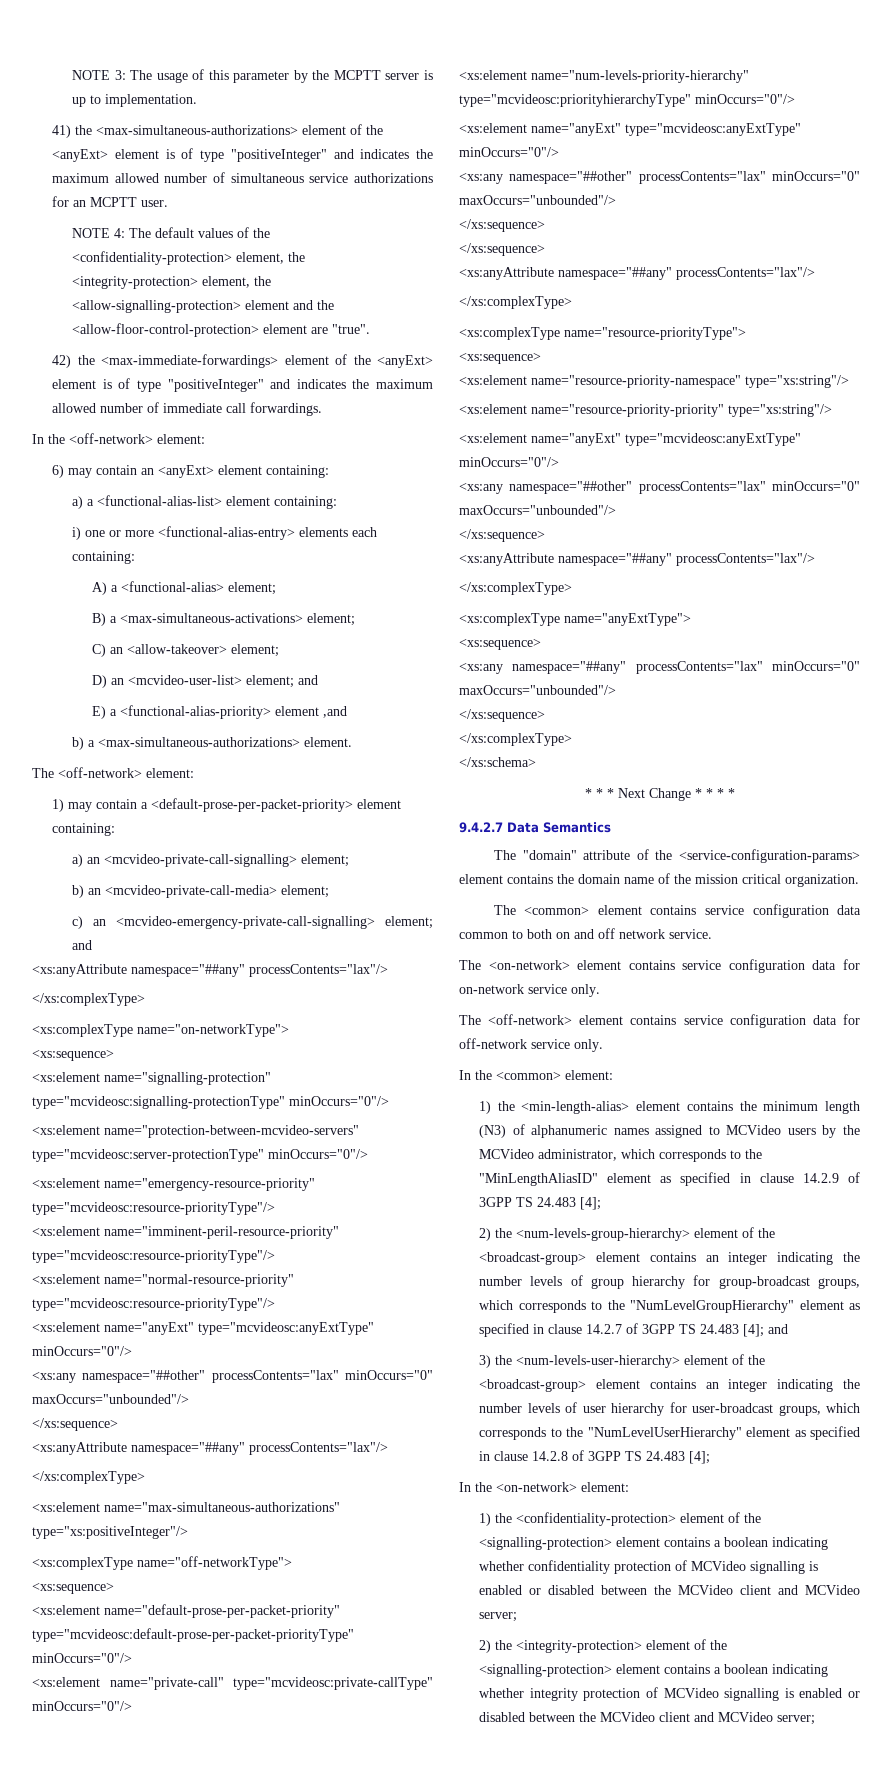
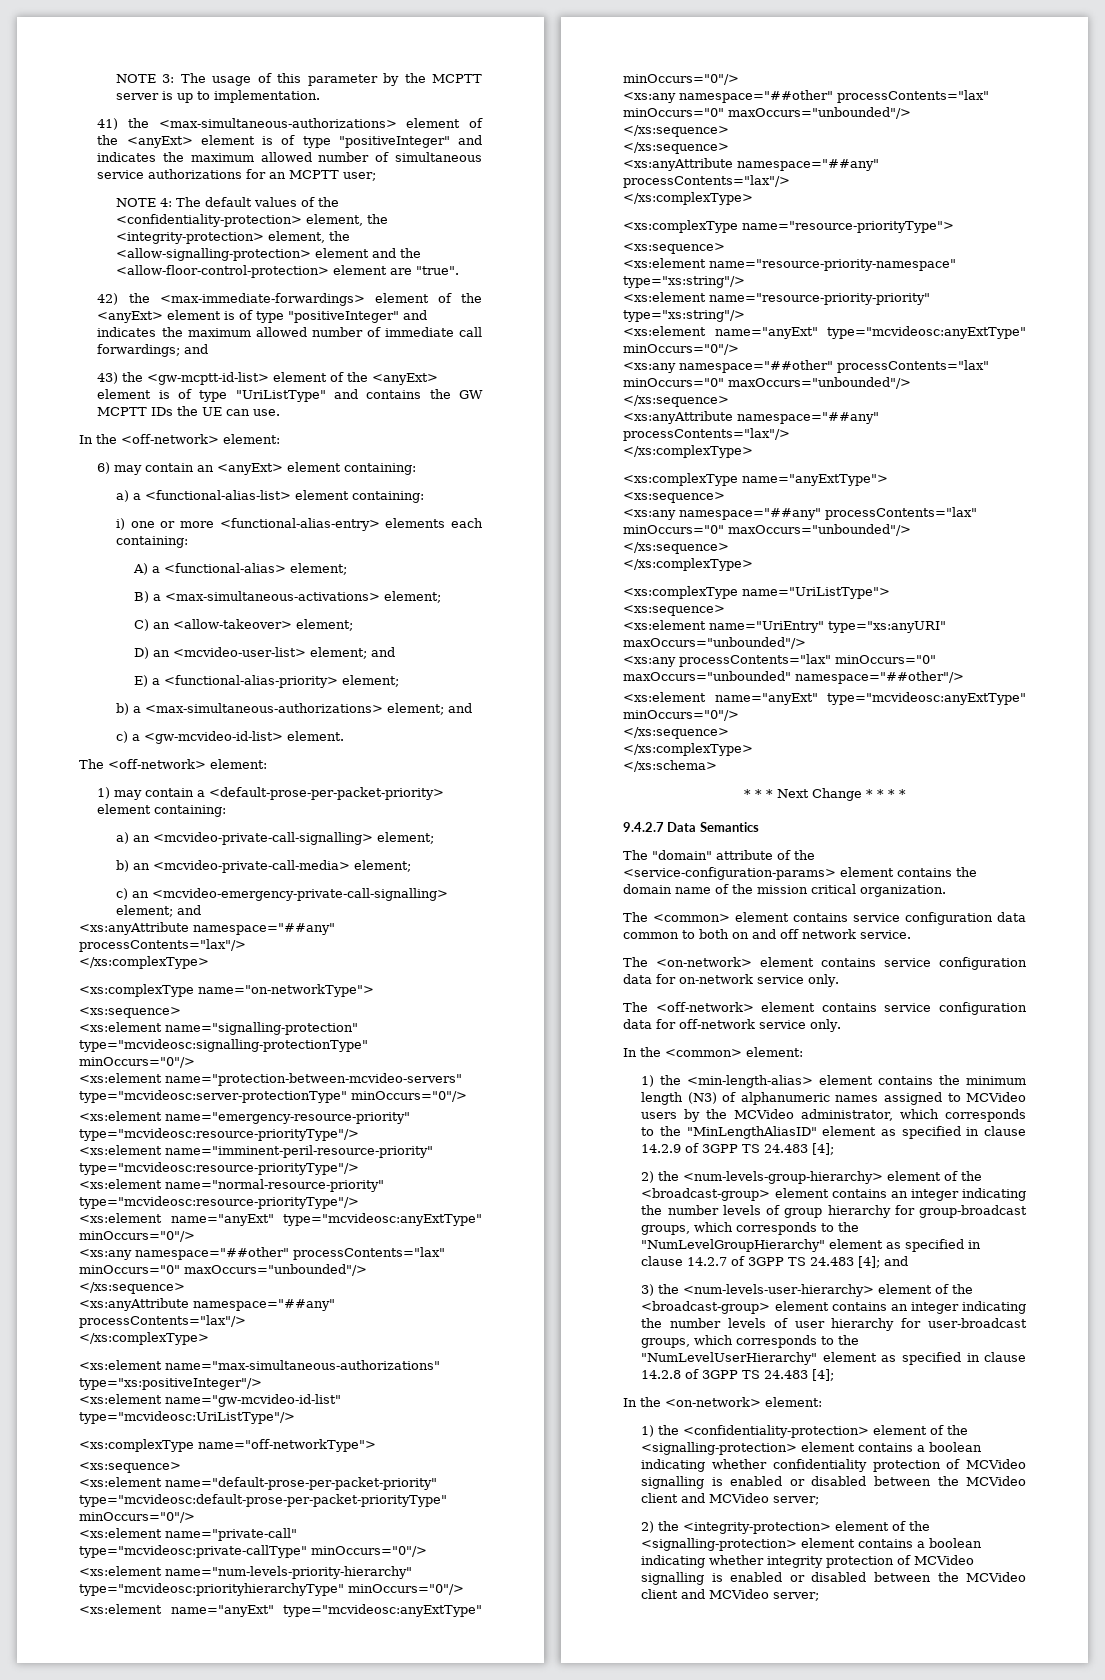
- 41) the <max-simultaneous-authorizations> element of the <anyExt> element is of type "positiveInteger" and indicates the maximum allowed number of simultaneous service authorizations for an MCPTT user.
+ 41) the <max-simultaneous-authorizations> element of the <anyExt> element is of type "positiveInteger" and indicates the maximum allowed number of simultaneous service authorizations for an MCPTT user;
- 42) the <max-immediate-forwardings> element of the <anyExt> element is of type "positiveInteger" and indicates the maximum allowed number of immediate call forwardings.
+ 42) the <max-immediate-forwardings> element of the <anyExt> element is of type "positiveInteger" and indicates the maximum allowed number of immediate call forwardings; and
+ 43) the <gw-mcptt-id-list> element of the <anyExt> element is of type "UriListType" and contains the GW MCPTT IDs the UE can use.
- E) a <functional-alias-priority> element ,and
+ E) a <functional-alias-priority> element;
- b) a <max-simultaneous-authorizations> element.
+ b) a <max-simultaneous-authorizations> element; and
+ c) a <gw-mcvideo-id-list> element.
+ <xs:element name="gw-mcvideo-id-list" type="mcvideosc:UriListType"/>
+ <xs:complexType name="UriListType">
+ <xs:sequence>
+ <xs:element name="UriEntry" type="xs:anyURI" maxOccurs="unbounded"/>
+ <xs:any processContents="lax" minOccurs="0" maxOccurs="unbounded" namespace="##other"/>
+ <xs:element name="anyExt" type="mcvideosc:anyExtType" minOccurs="0"/>
+ </xs:sequence>
+ </xs:complexType>

